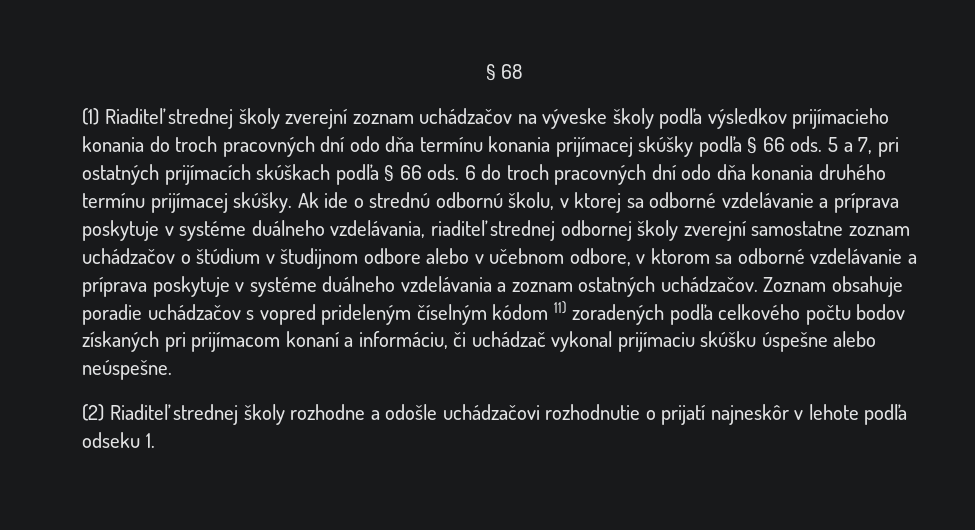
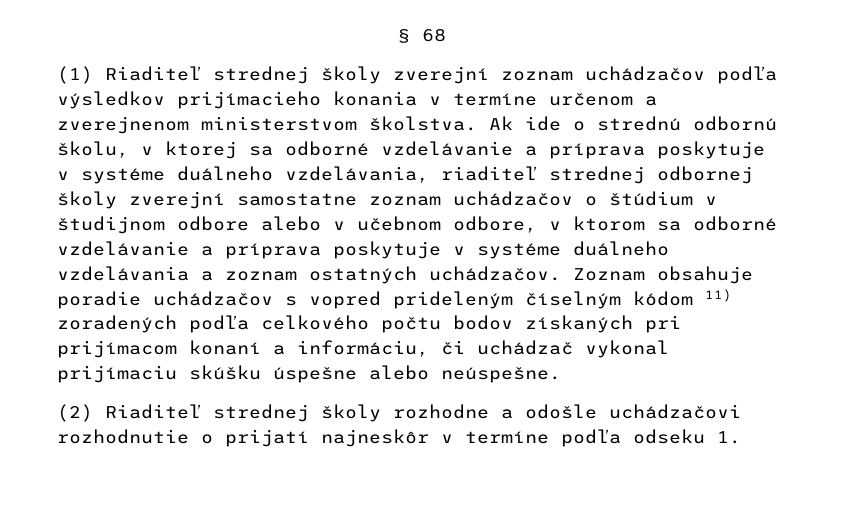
- (1) Riaditeľ strednej školy zverejní zoznam uchádzačov na výveske školy podľa výsledkov prijímacieho konania do troch pracovných dní odo dňa termínu konania prijímacej skúšky podľa § 66 ods. 5 a 7, pri ostatných prijímacích skúškach podľa § 66 ods. 6 do troch pracovných dní odo dňa konania druhého termínu prijímacej skúšky.
+ (1) Riaditeľ strednej školy zverejní zoznam uchádzačov podľa výsledkov prijímacieho konania v termíne určenom a zverejnenom ministerstvom školstva.
- (2) Riaditeľ strednej školy rozhodne a odošle uchádzačovi rozhodnutie o prijatí najneskôr v lehote podľa odseku 1.
+ (2) Riaditeľ strednej školy rozhodne a odošle uchádzačovi rozhodnutie o prijatí najneskôr v termíne podľa odseku 1.

